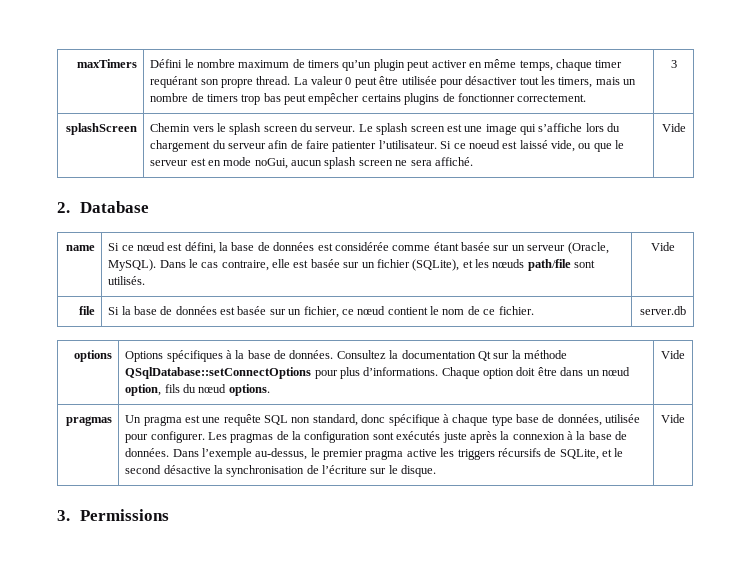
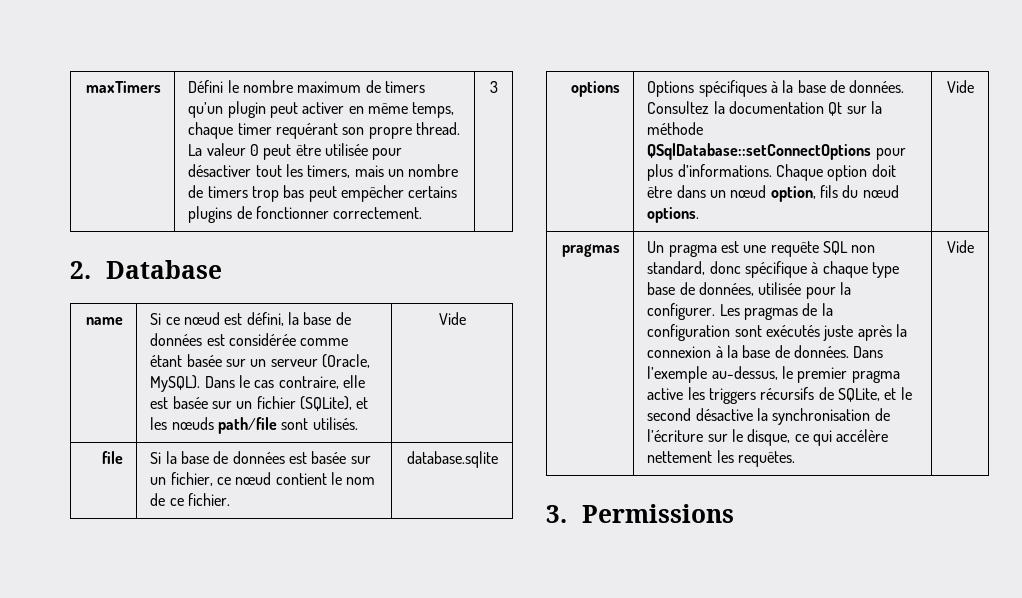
- splashScreen | Chemin vers le splash screen du serveur. Le splash screen est une image qui s’affiche lors du chargement du serveur afin de faire patienter l’utilisateur. Si ce noeud est laissé vide, ou que le serveur est en mode noGui, aucun splash screen ne sera affiché. | Vide
- file | Si la base de données est basée sur un fichier, ce nœud contient le nom de ce fichier. | server.db
+ file | Si la base de données est basée sur un fichier, ce nœud contient le nom de ce fichier. | database.sqlite
- Un pragma est une requête SQL non standard, donc spécifique à chaque type base de données, utilisée pour configurer.
+ Un pragma est une requête SQL non standard, donc spécifique à chaque type base de données, utilisée pour la configurer.
- Dans l’exemple au-dessus, le premier pragma active les triggers récursifs de SQLite, et le second désactive la synchronisation de l’écriture sur le disque.
+ Dans l’exemple au-dessus, le premier pragma active les triggers récursifs de SQLite, et le second désactive la synchronisation de l’écriture sur le disque, ce qui accélère nettement les requêtes.

